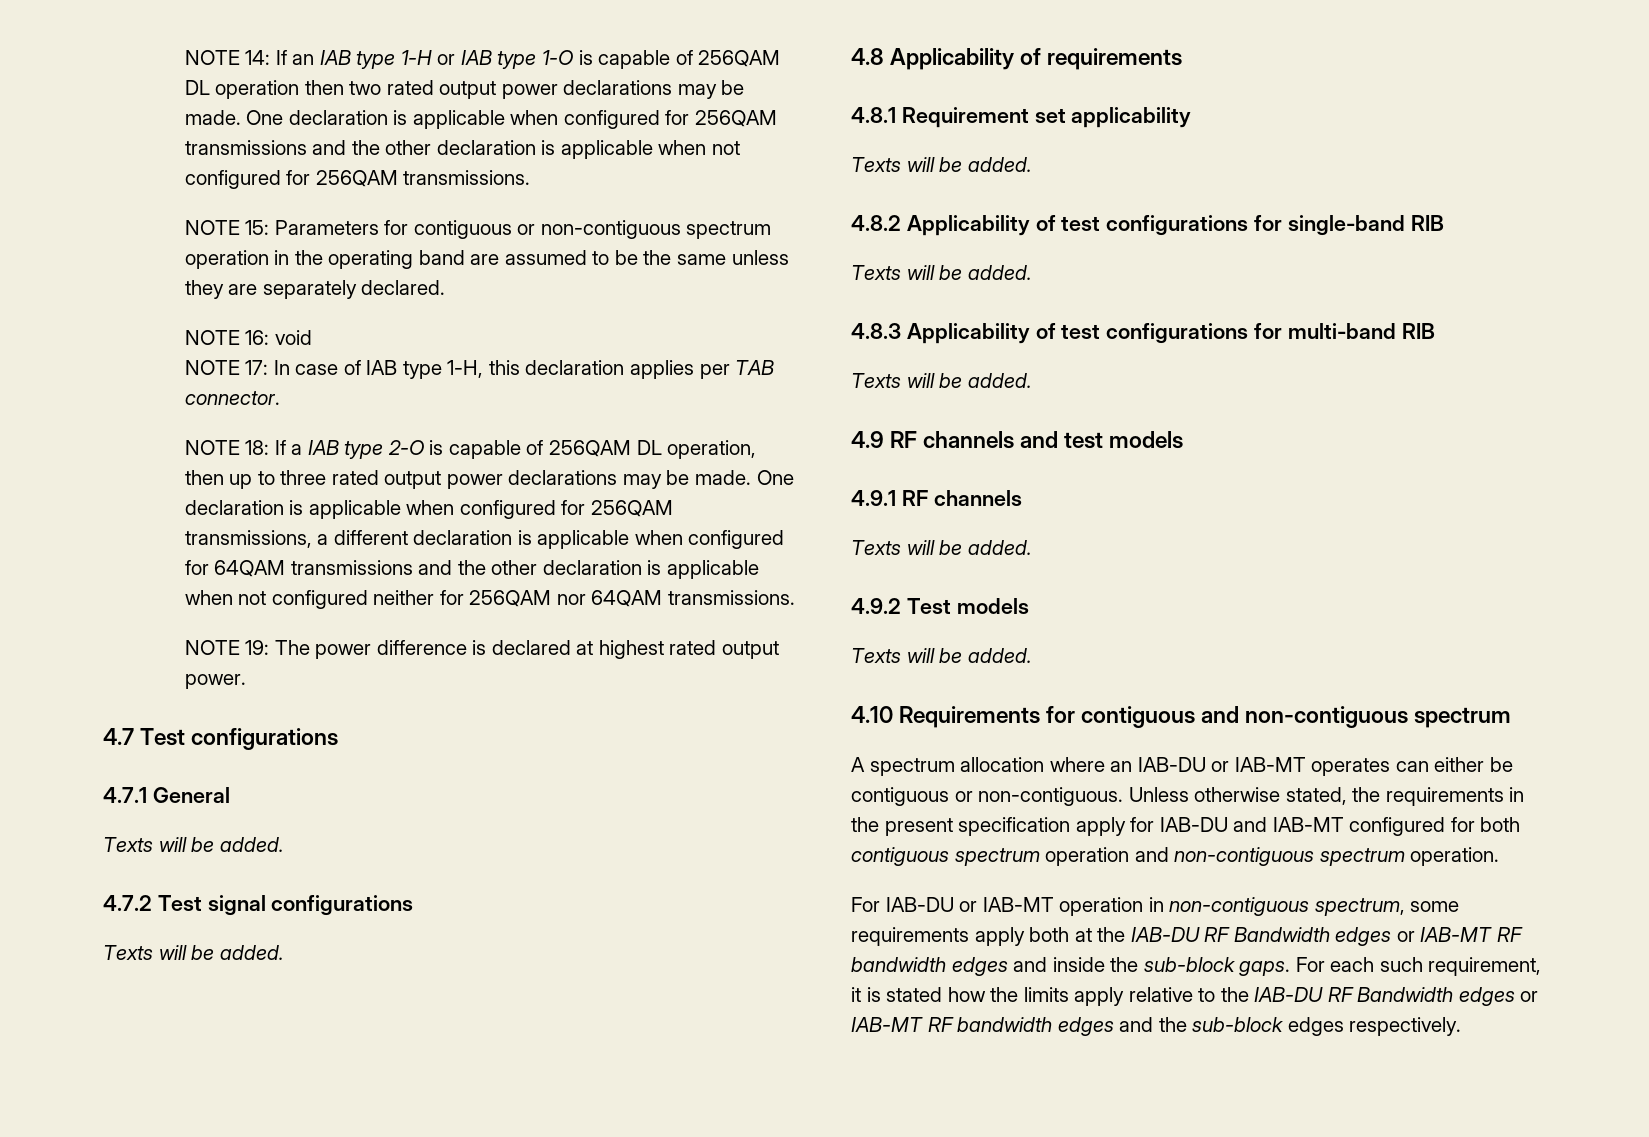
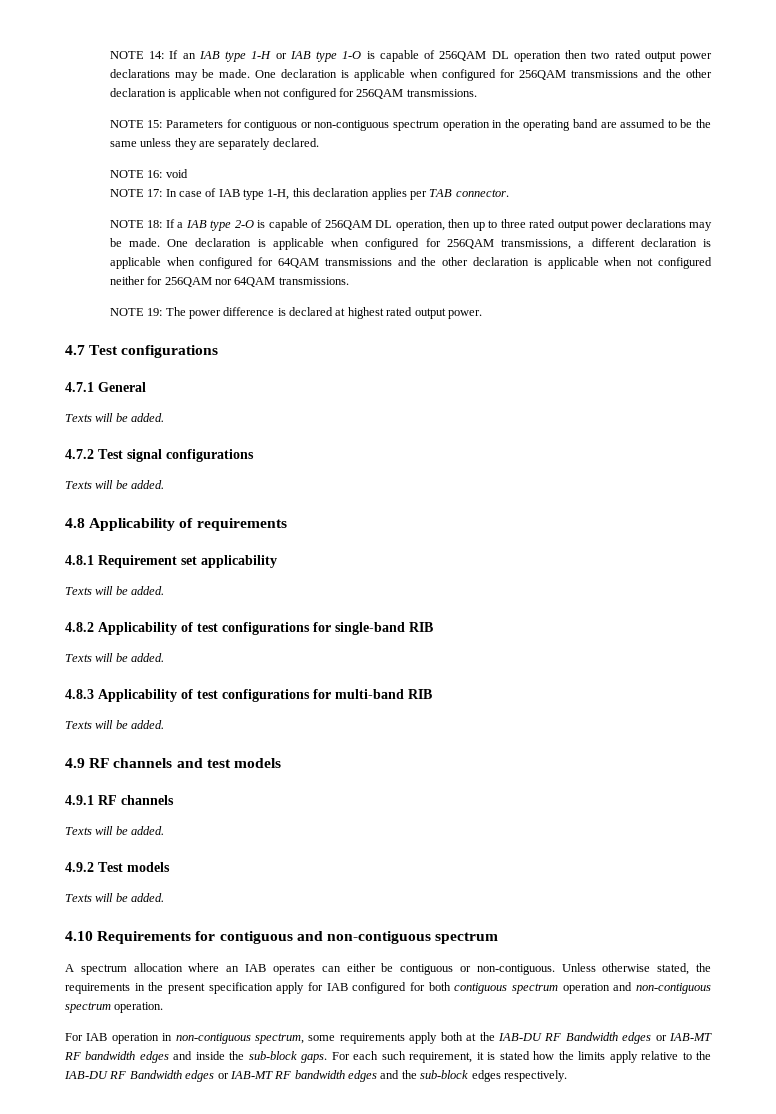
- A spectrum allocation where an IAB-DU or IAB-MT operates can either be contiguous or non-contiguous.
+ A spectrum allocation where an IAB operates can either be contiguous or non-contiguous.
- Unless otherwise stated, the requirements in the present specification apply for IAB-DU and IAB-MT configured for both contiguous spectrum operation and non-contiguous spectrum operation.
+ Unless otherwise stated, the requirements in the present specification apply for IAB configured for both contiguous spectrum operation and non-contiguous spectrum operation.
- For IAB-DU or IAB-MT operation in non-contiguous spectrum, some requirements apply both at the IAB-DU RF Bandwidth edges or IAB-MT RF bandwidth edges and inside the sub-block gaps.
+ For IAB operation in non-contiguous spectrum, some requirements apply both at the IAB-DU RF Bandwidth edges or IAB-MT RF bandwidth edges and inside the sub-block gaps.

